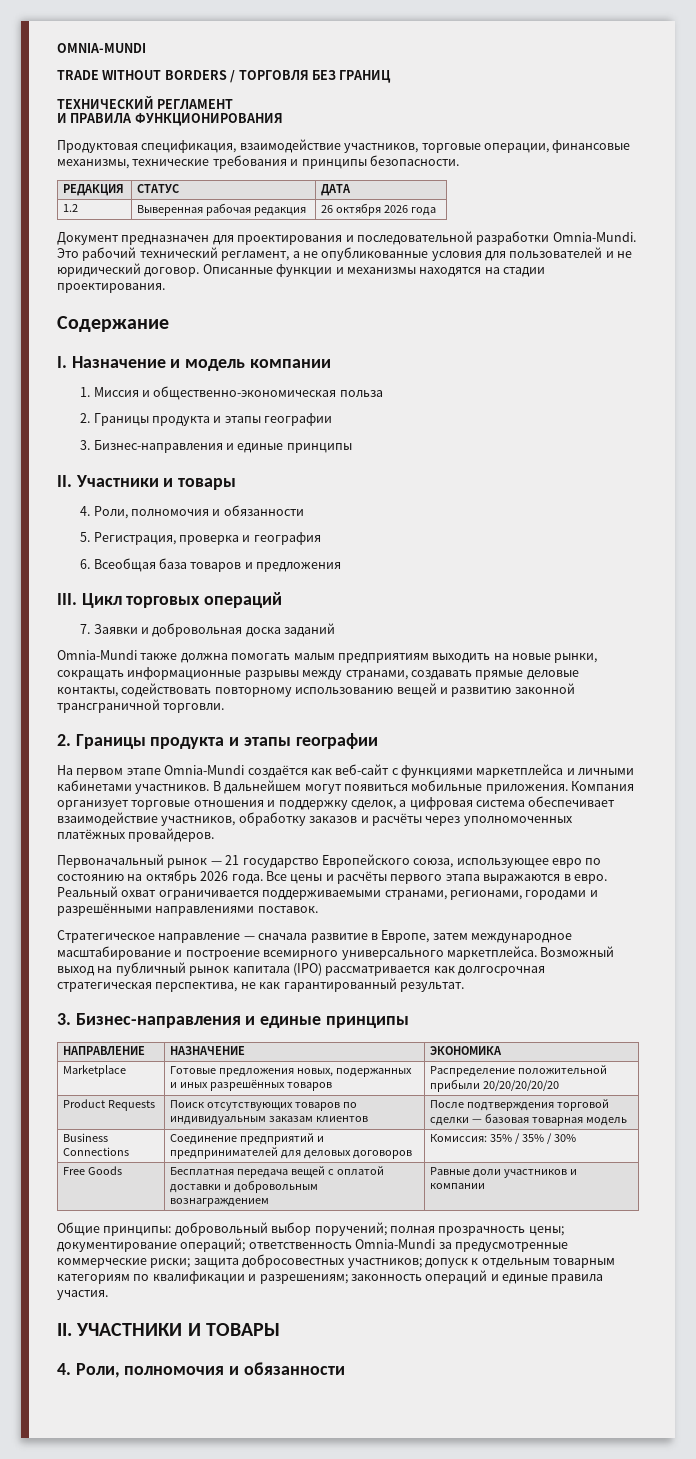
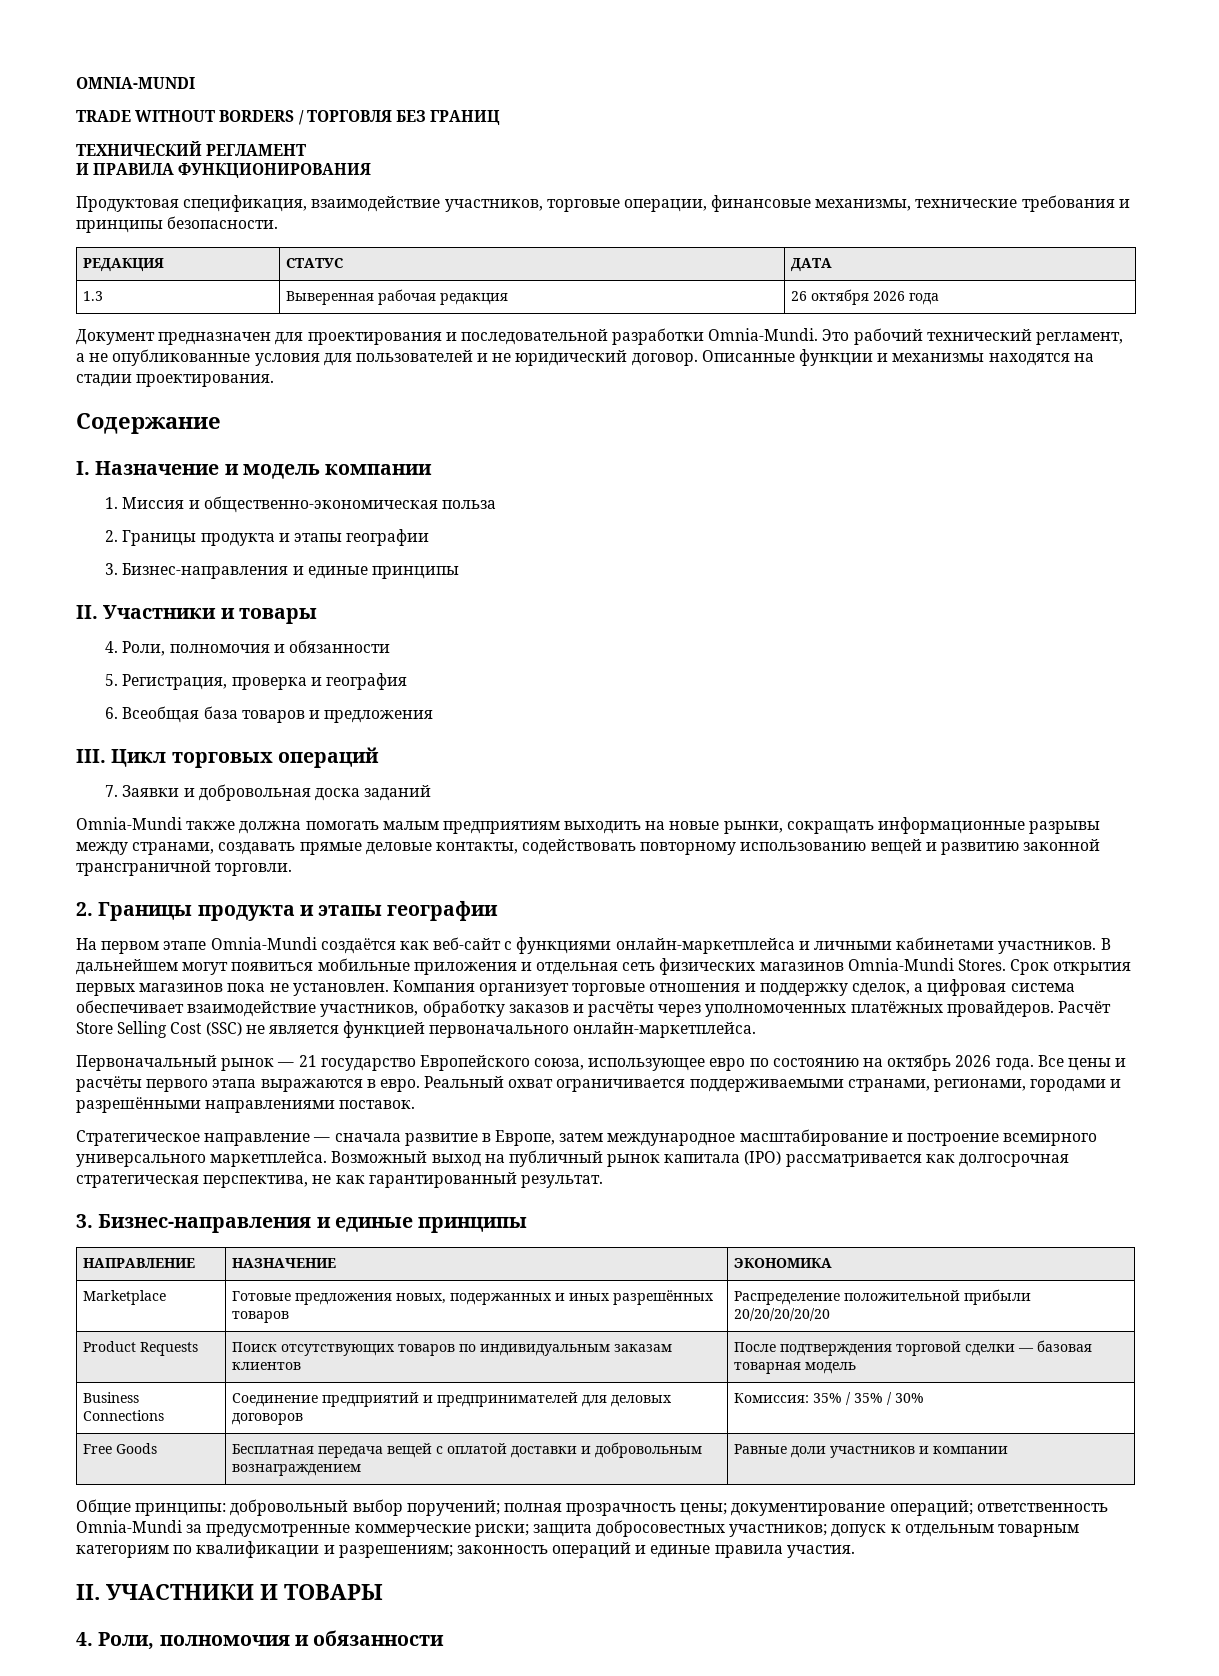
- 1.2 | Выверенная рабочая редакция | 26 октября 2026 года
+ 1.3 | Выверенная рабочая редакция | 26 октября 2026 года
- На первом этапе Omnia-Mundi создаётся как веб-сайт с функциями маркетплейса и личными кабинетами участников.
+ На первом этапе Omnia-Mundi создаётся как веб-сайт с функциями онлайн-маркетплейса и личными кабинетами участников.
- В дальнейшем могут появиться мобильные приложения.
+ В дальнейшем могут появиться мобильные приложения и отдельная сеть физических магазинов Omnia-Mundi Stores. Срок открытия первых магазинов пока не установлен.
+ Расчёт Store Selling Cost (SSC) не является функцией первоначального онлайн-маркетплейса.

